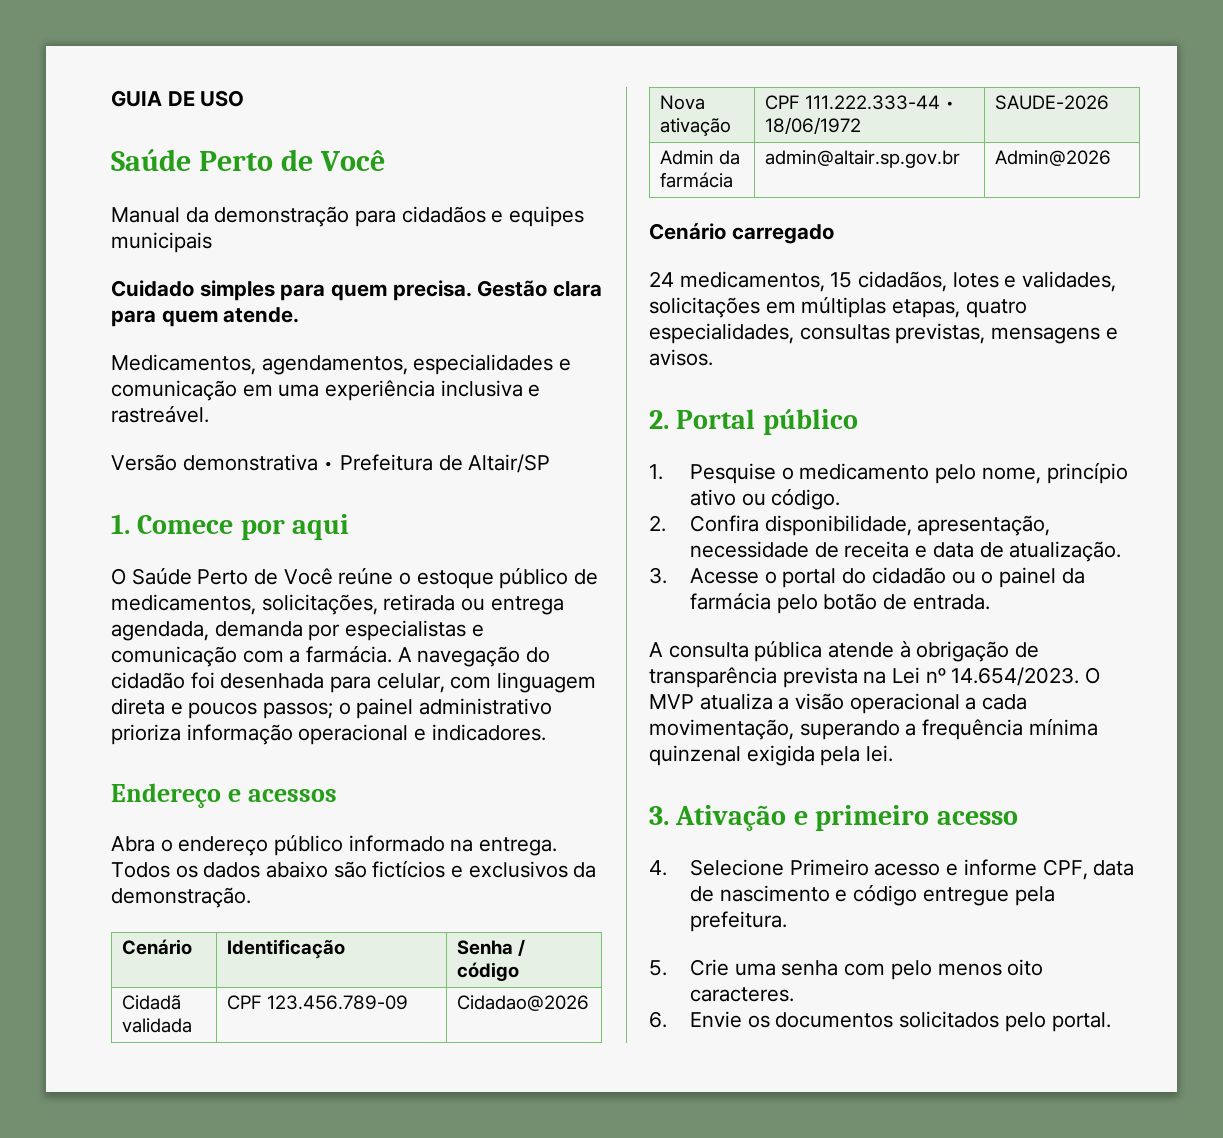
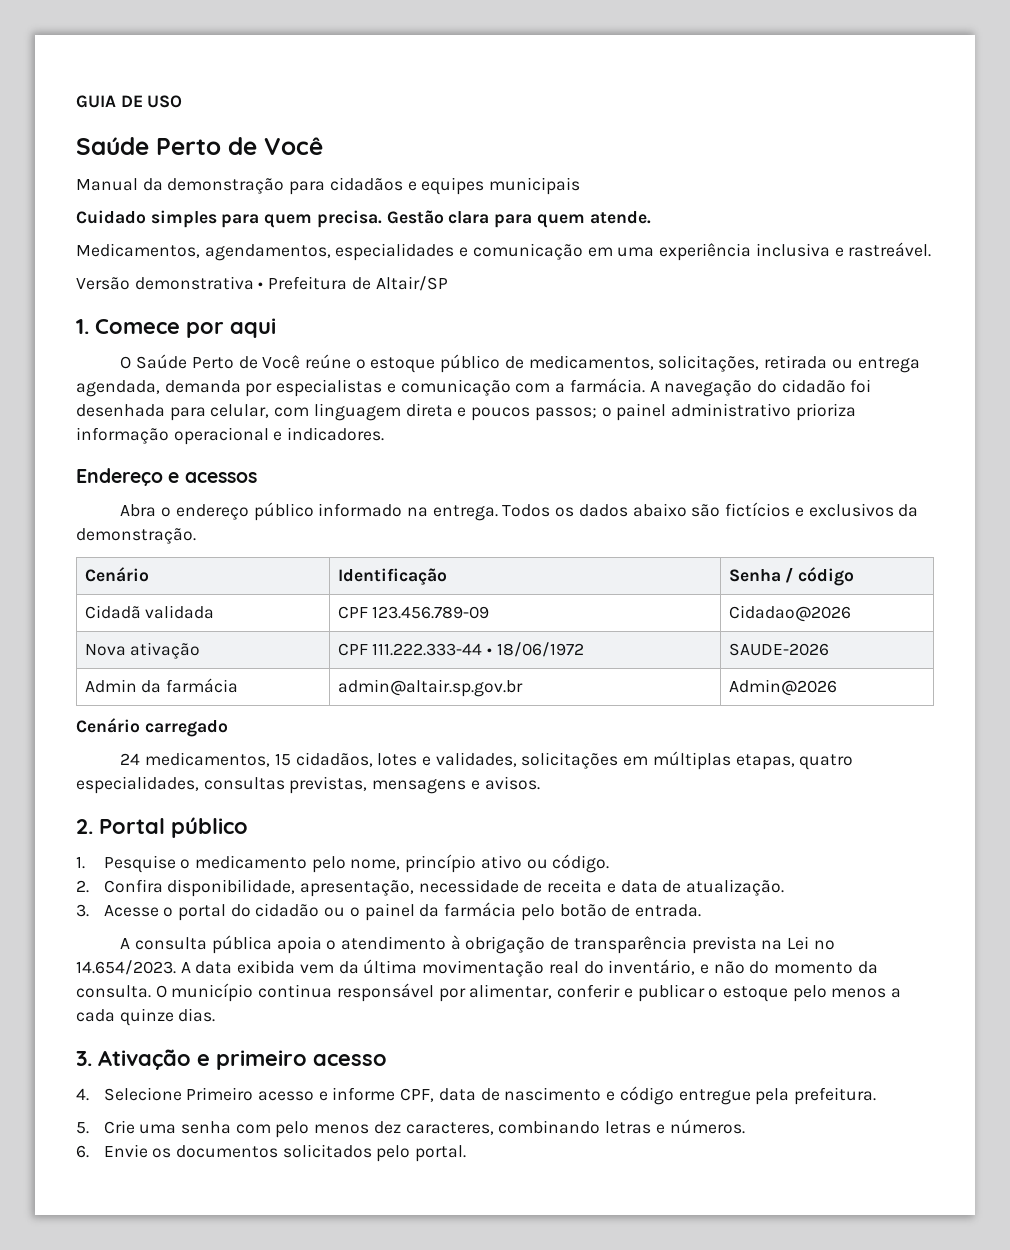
- A consulta pública atende à obrigação de transparência prevista na Lei nº 14.654/2023. O MVP atualiza a visão operacional a cada movimentação, superando a frequência mínima quinzenal exigida pela lei.
+ A consulta pública apoia o atendimento à obrigação de transparência prevista na Lei nº 14.654/2023. A data exibida vem da última movimentação real do inventário, e não do momento da consulta. O município continua responsável por alimentar, conferir e publicar o estoque pelo menos a cada quinze dias.
- 5. Crie uma senha com pelo menos oito caracteres.
+ 5. Crie uma senha com pelo menos dez caracteres, combinando letras e números.

